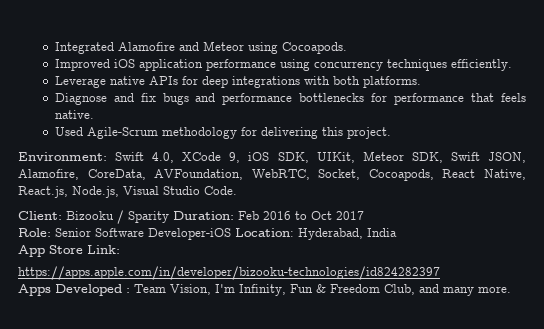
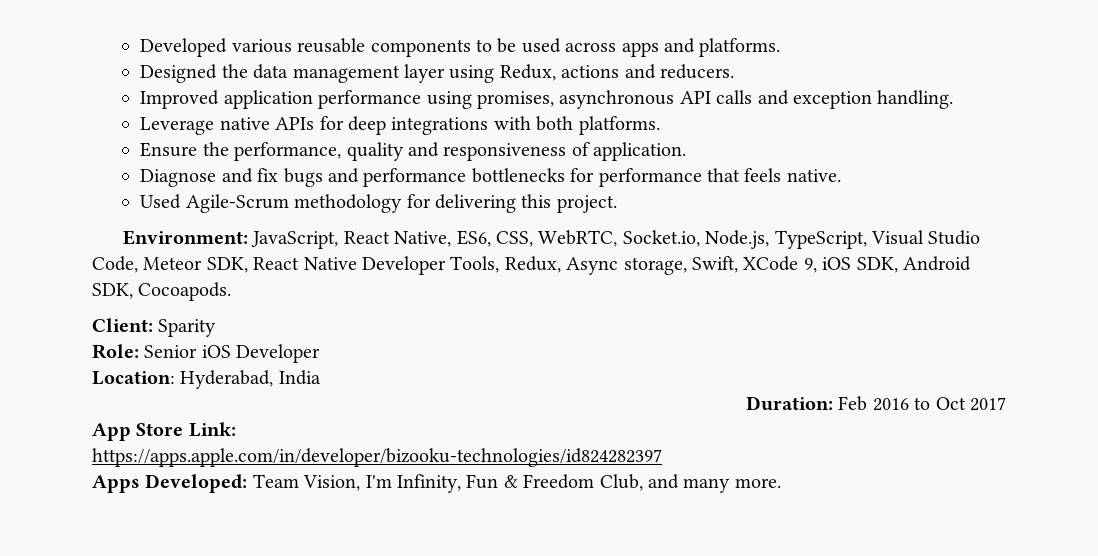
- Integrated Alamofire and Meteor using Cocoapods.
+ Developed various reusable components to be used across apps and platforms.
+ Designed the data management layer using Redux, actions and reducers.
- Improved iOS application performance using concurrency techniques efficiently.
+ Improved application performance using promises, asynchronous API calls and exception handling.
+ Ensure the performance, quality and responsiveness of application.
- Environment: Swift 4.0, XCode 9, iOS SDK, UIKit, Meteor SDK, Swift JSON, Alamofire, CoreData, AVFoundation, WebRTC, Socket, Cocoapods, React Native, React.js, Node.js, Visual Studio Code.
+ Environment: JavaScript, React Native, ES6, CSS, WebRTC, Socket.io, Node.js, TypeScript, Visual Studio Code, Meteor SDK, React Native Developer Tools, Redux, Async storage, Swift, XCode 9, iOS SDK, Android SDK, Cocoapods.
- Client: Bizooku / Sparity Duration: Feb 2016 to Oct 2017
+ Client: Sparity
+ Role: Senior iOS Developer
+ Location: Hyderabad, India
+ Duration: Feb 2016 to Oct 2017
- Role: Senior Software Developer-iOS Location: Hyderabad, India
- Apps Developed : Team Vision, I'm Infinity, Fun & Freedom Club, and many more.
+ Apps Developed: Team Vision, I'm Infinity, Fun & Freedom Club, and many more.

